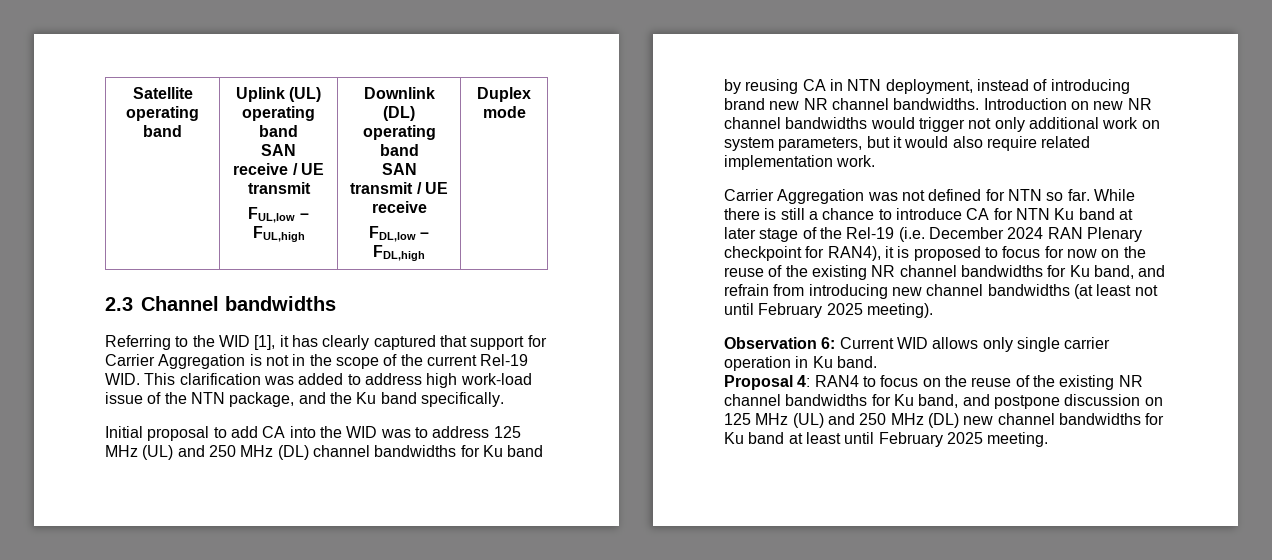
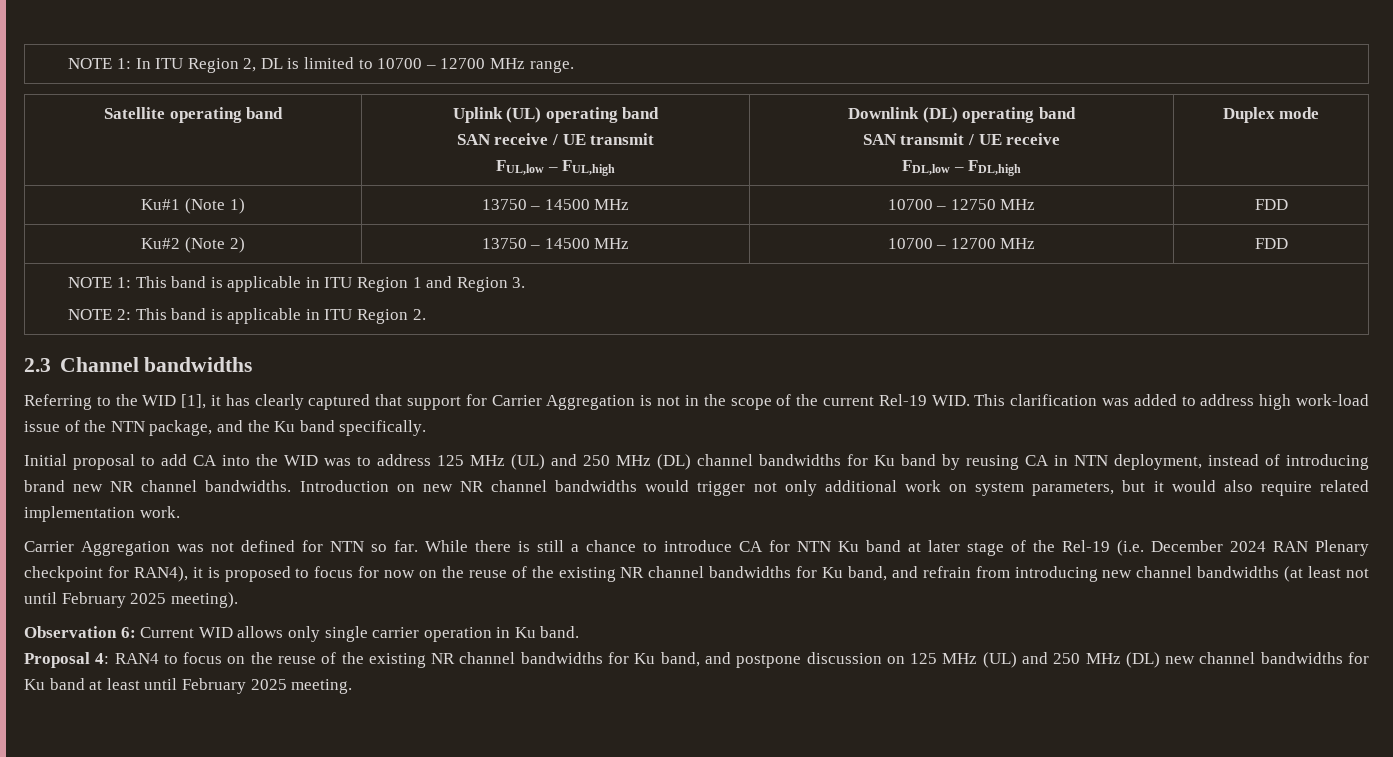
+ NOTE 1: In ITU Region 2, DL is limited to 10700 – 12700 MHz range.
+ Ku#1 (Note 1) | 13750 – 14500 MHz | 10700 – 12750 MHz | FDD
+ Ku#2 (Note 2) | 13750 – 14500 MHz | 10700 – 12700 MHz | FDD
+ NOTE 1: This band is applicable in ITU Region 1 and Region 3.
+ NOTE 2: This band is applicable in ITU Region 2.

